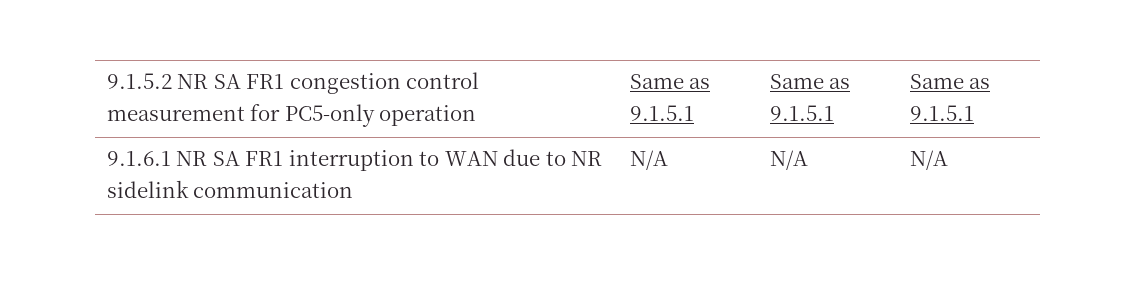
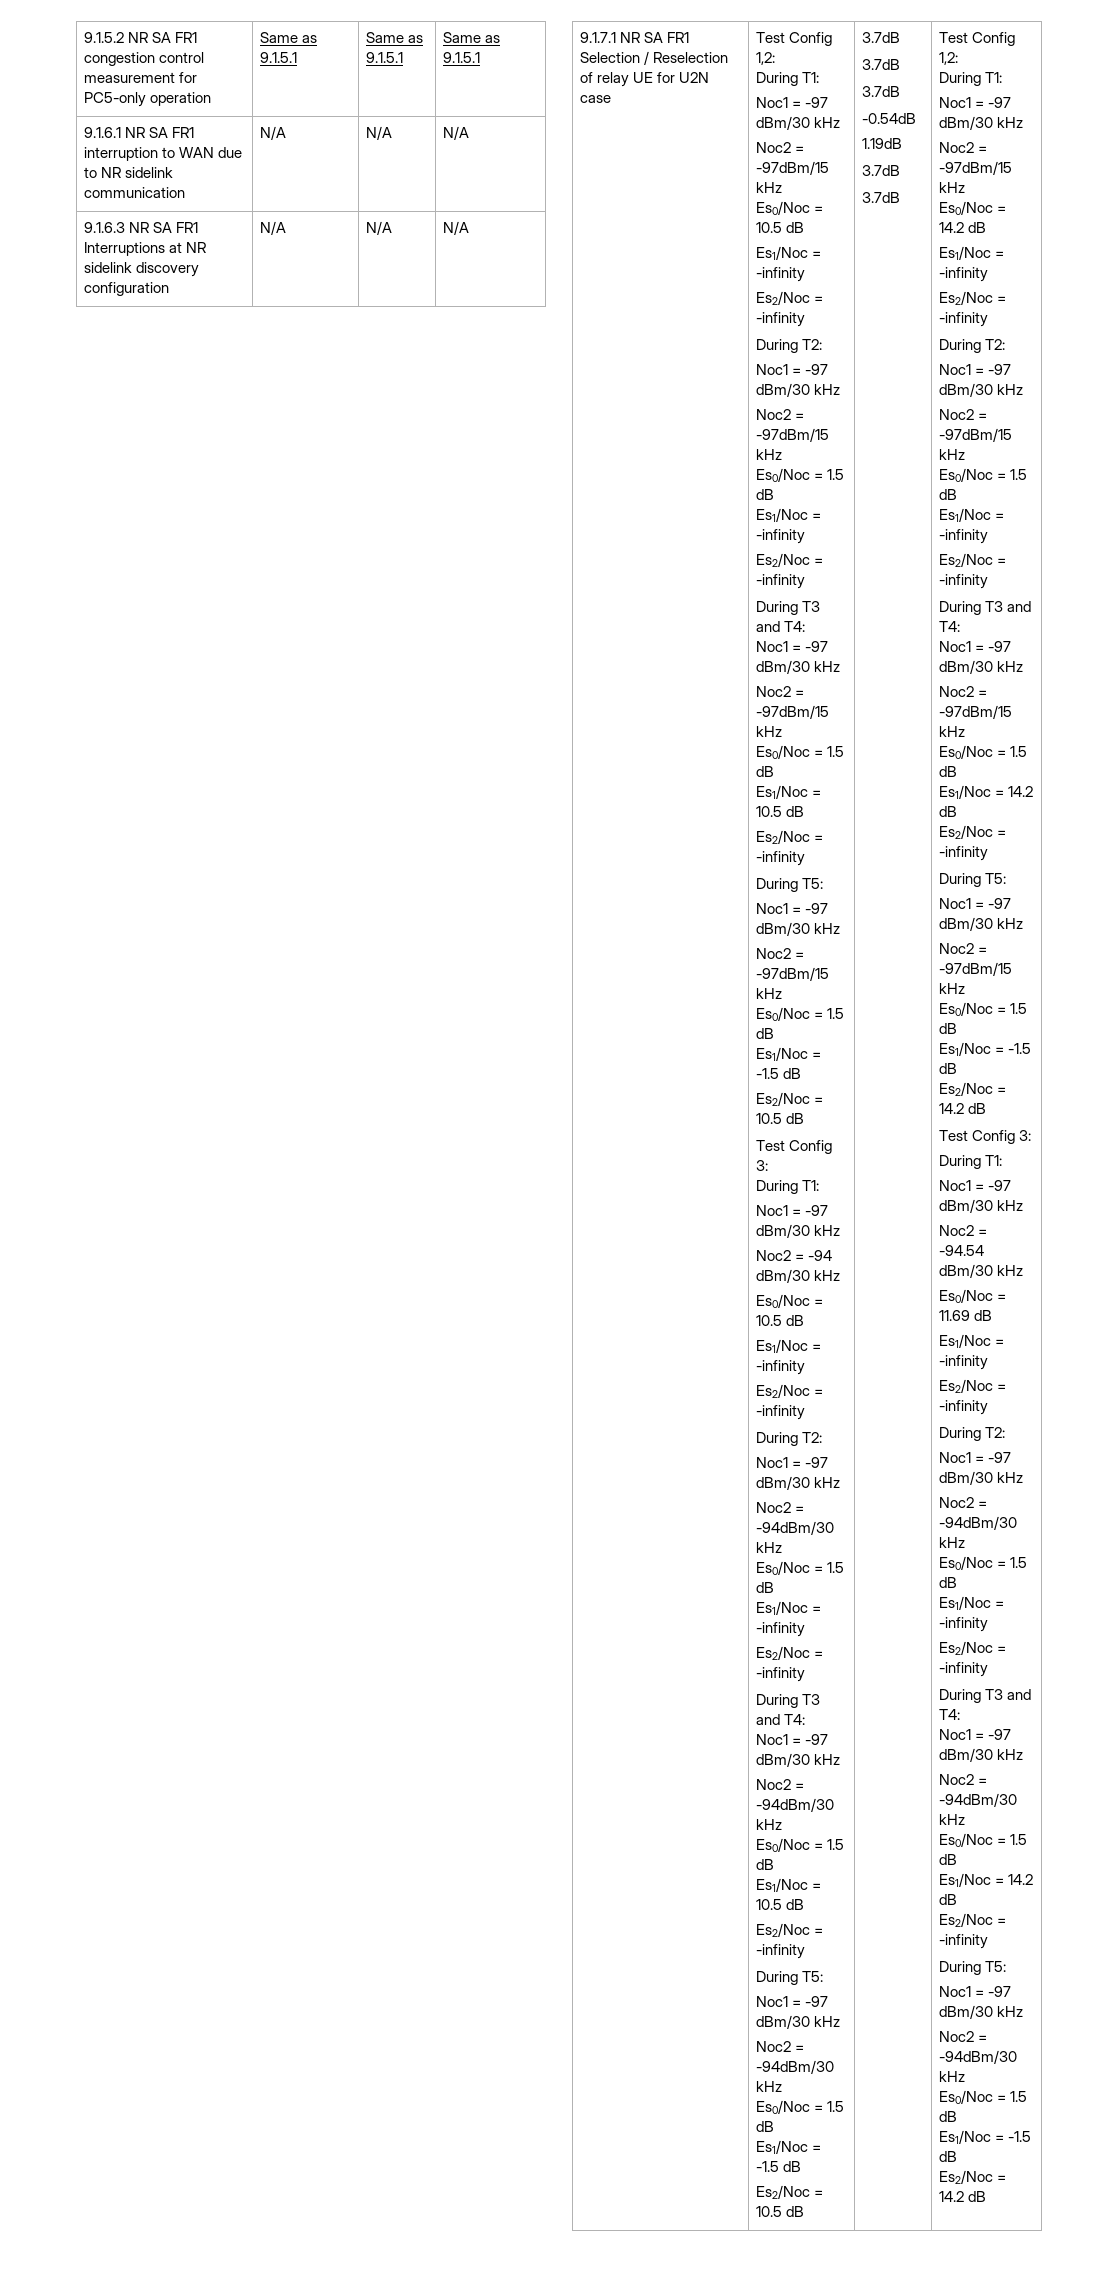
+ 9.1.6.3 NR SA FR1 Interruptions at NR sidelink discovery configuration | N/A | N/A | N/A
+ 9.1.7.1 NR SA FR1 Selection / Reselection of relay UE for U2N case | Test Config 1,2:
+ During T1:
+ Noc1 = -97 dBm/30 kHz
+ Noc2 = -97dBm/15 kHz
+ Es0/Noc = 10.5 dB
+ Es1/Noc = -infinity
+ Es2/Noc = -infinity
+ During T2:
+ Noc1 = -97 dBm/30 kHz
+ Noc2 = -97dBm/15 kHz
+ Es0/Noc = 1.5 dB
+ Es1/Noc = -infinity
+ Es2/Noc = -infinity
+ During T3 and T4:
+ Noc1 = -97 dBm/30 kHz
+ Noc2 = -97dBm/15 kHz
+ Es0/Noc = 1.5 dB
+ Es1/Noc = 10.5 dB
+ Es2/Noc = -infinity
+ During T5:
+ Noc1 = -97 dBm/30 kHz
+ Noc2 = -97dBm/15 kHz
+ Es0/Noc = 1.5 dB
+ Es1/Noc = -1.5 dB
+ Es2/Noc = 10.5 dB
+ Test Config 3:
+ During T1:
+ Noc1 = -97 dBm/30 kHz
+ Noc2 = -94 dBm/30 kHz
+ Es0/Noc = 10.5 dB
+ Es1/Noc = -infinity
+ Es2/Noc = -infinity
+ During T2:
+ Noc1 = -97 dBm/30 kHz
+ Noc2 = -94dBm/30 kHz
+ Es0/Noc = 1.5 dB
+ Es1/Noc = -infinity
+ Es2/Noc = -infinity
+ During T3 and T4:
+ Noc1 = -97 dBm/30 kHz
+ Noc2 = -94dBm/30 kHz
+ Es0/Noc = 1.5 dB
+ Es1/Noc = 10.5 dB
+ Es2/Noc = -infinity
+ During T5:
+ Noc1 = -97 dBm/30 kHz
+ Noc2 = -94dBm/30 kHz
+ Es0/Noc = 1.5 dB
+ Es1/Noc = -1.5 dB
+ Es2/Noc = 10.5 dB | 3.7dB
+ 3.7dB
+ 3.7dB
+ -0.54dB
+ 1.19dB
+ 3.7dB
+ 3.7dB | Test Config 1,2:
+ During T1:
+ Noc1 = -97 dBm/30 kHz
+ Noc2 = -97dBm/15 kHz
+ Es0/Noc = 14.2 dB
+ Es1/Noc = -infinity
+ Es2/Noc = -infinity
+ During T2:
+ Noc1 = -97 dBm/30 kHz
+ Noc2 = -97dBm/15 kHz
+ Es0/Noc = 1.5 dB
+ Es1/Noc = -infinity
+ Es2/Noc = -infinity
+ During T3 and T4:
+ Noc1 = -97 dBm/30 kHz
+ Noc2 = -97dBm/15 kHz
+ Es0/Noc = 1.5 dB
+ Es1/Noc = 14.2 dB
+ Es2/Noc = -infinity
+ During T5:
+ Noc1 = -97 dBm/30 kHz
+ Noc2 = -97dBm/15 kHz
+ Es0/Noc = 1.5 dB
+ Es1/Noc = -1.5 dB
+ Es2/Noc = 14.2 dB
+ Test Config 3:
+ During T1:
+ Noc1 = -97 dBm/30 kHz
+ Noc2 = -94.54 dBm/30 kHz
+ Es0/Noc = 11.69 dB
+ Es1/Noc = -infinity
+ Es2/Noc = -infinity
+ During T2:
+ Noc1 = -97 dBm/30 kHz
+ Noc2 = -94dBm/30 kHz
+ Es0/Noc = 1.5 dB
+ Es1/Noc = -infinity
+ Es2/Noc = -infinity
+ During T3 and T4:
+ Noc1 = -97 dBm/30 kHz
+ Noc2 = -94dBm/30 kHz
+ Es0/Noc = 1.5 dB
+ Es1/Noc = 14.2 dB
+ Es2/Noc = -infinity
+ During T5:
+ Noc1 = -97 dBm/30 kHz
+ Noc2 = -94dBm/30 kHz
+ Es0/Noc = 1.5 dB
+ Es1/Noc = -1.5 dB
+ Es2/Noc = 14.2 dB

